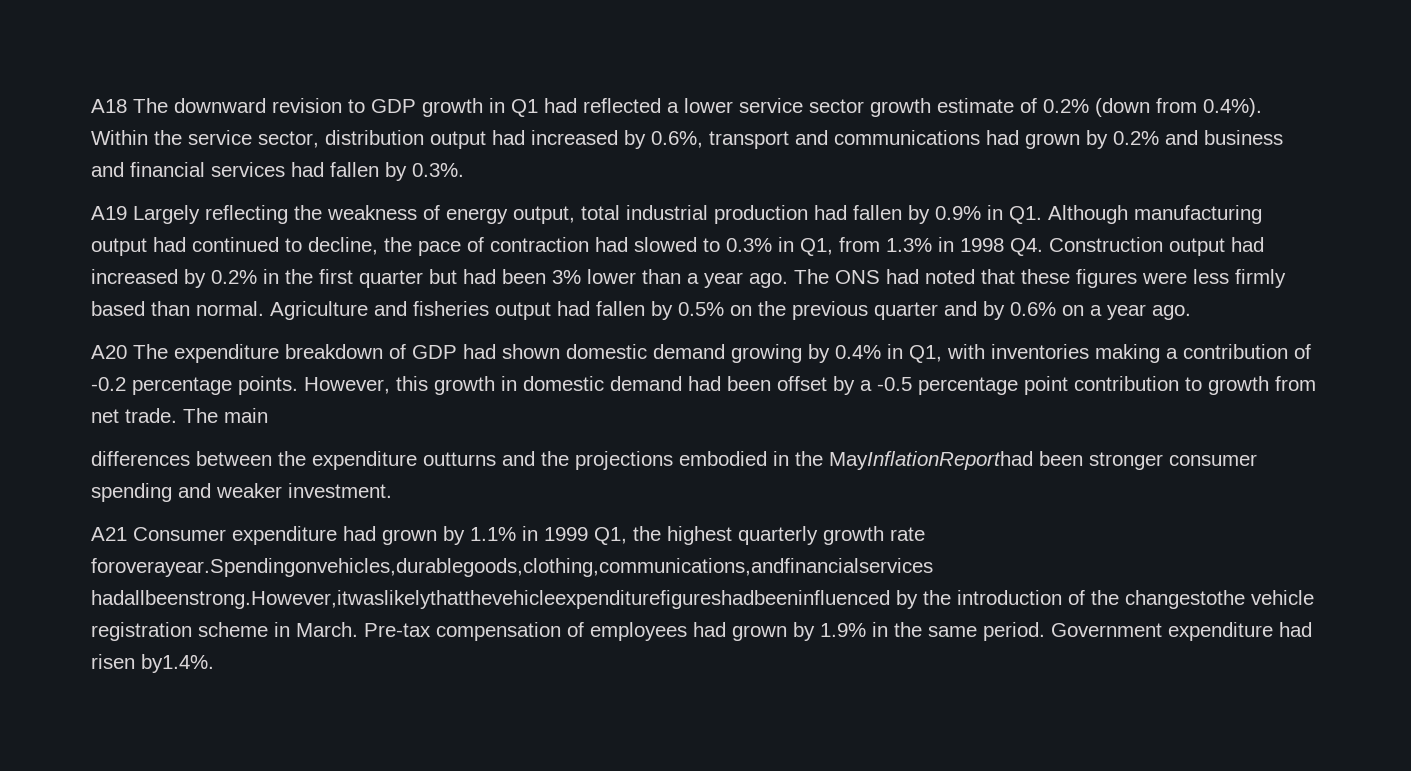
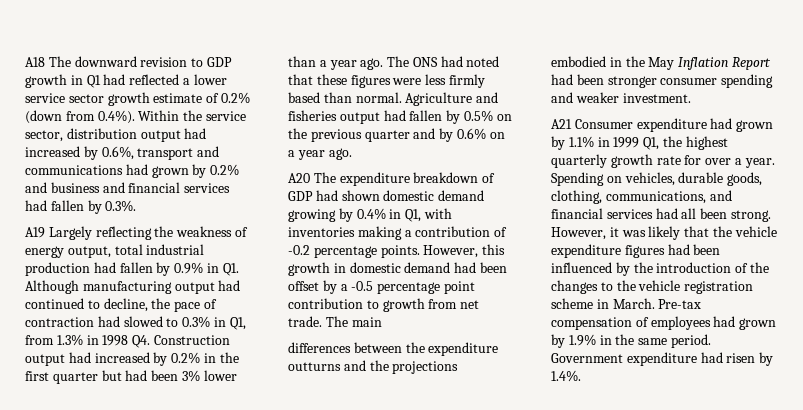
- differences between the expenditure outturns and the projections embodied in the MayInflationReporthad been stronger consumer spending and weaker investment.
+ differences between the expenditure outturns and the projections embodied in the May Inflation Report had been stronger consumer spending and weaker investment.
- A21 Consumer expenditure had grown by 1.1% in 1999 Q1, the highest quarterly growth rate foroverayear.Spendingonvehicles,durablegoods,clothing,communications,andfinancialservices hadallbeenstrong.However,itwaslikelythatthevehicleexpenditurefigureshadbeeninfluenced by the introduction of the changestothe vehicle registration scheme in March.
+ A21 Consumer expenditure had grown by 1.1% in 1999 Q1, the highest quarterly growth rate for over a year. Spending on vehicles, durable goods, clothing, communications, and financial services had all been strong. However, it was likely that the vehicle expenditure figures had been influenced by the introduction of the changes to the vehicle registration scheme in March.
- Government expenditure had risen by1.4%.
+ Government expenditure had risen by 1.4%.

